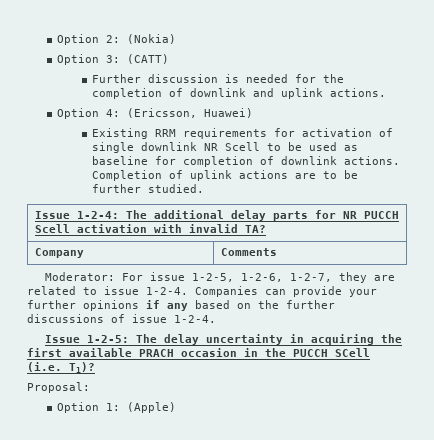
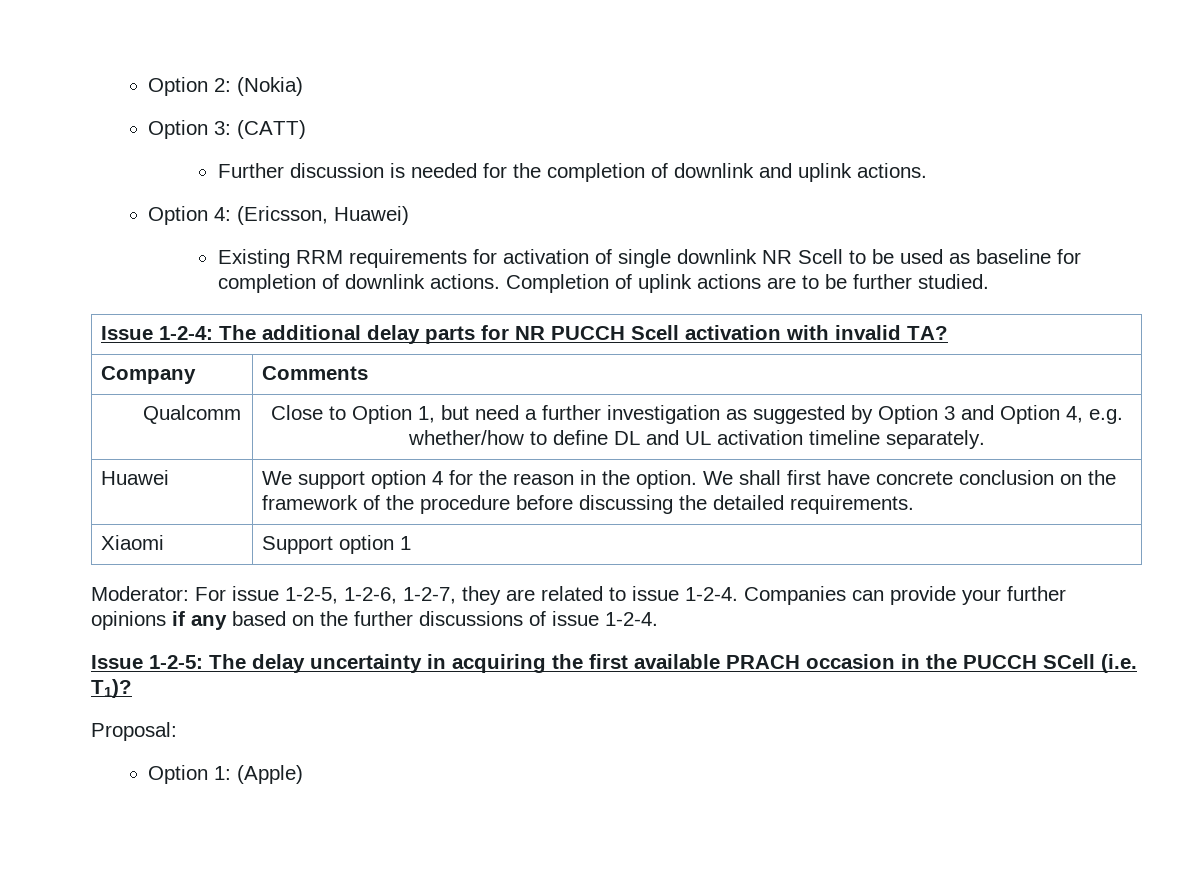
+ Qualcomm | Close to Option 1, but need a further investigation as suggested by Option 3 and Option 4, e.g. whether/how to define DL and UL activation timeline separately.
+ Huawei | We support option 4 for the reason in the option. We shall first have concrete conclusion on the framework of the procedure before discussing the detailed requirements.
+ Xiaomi | Support option 1

